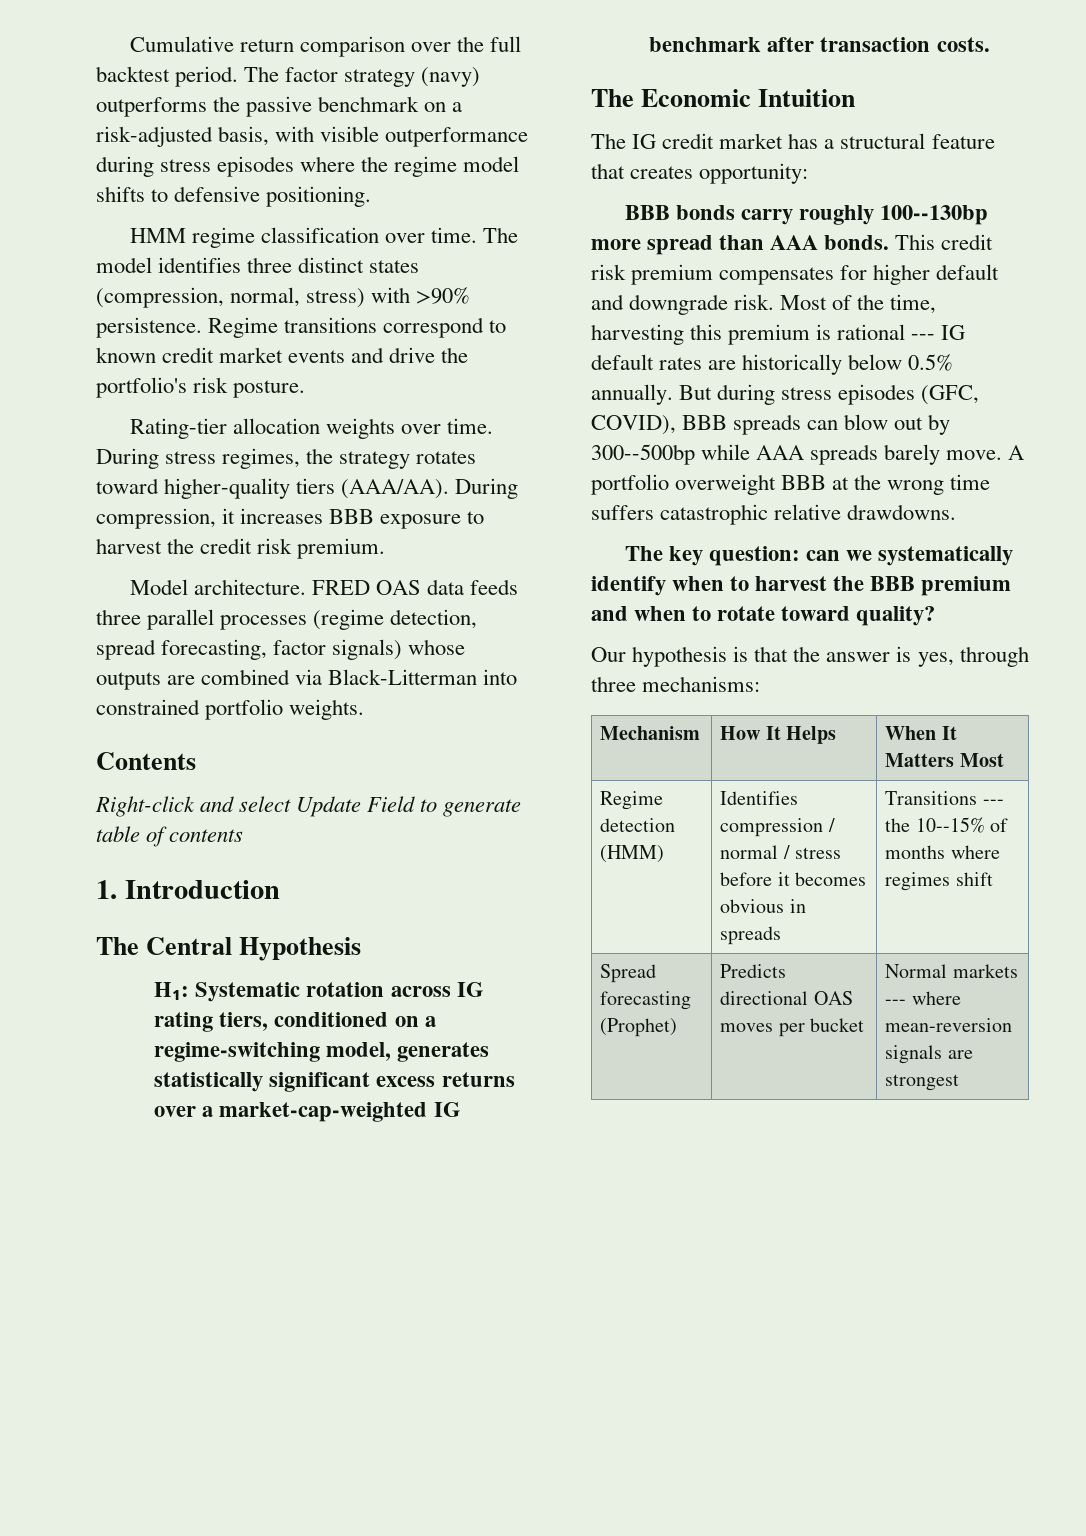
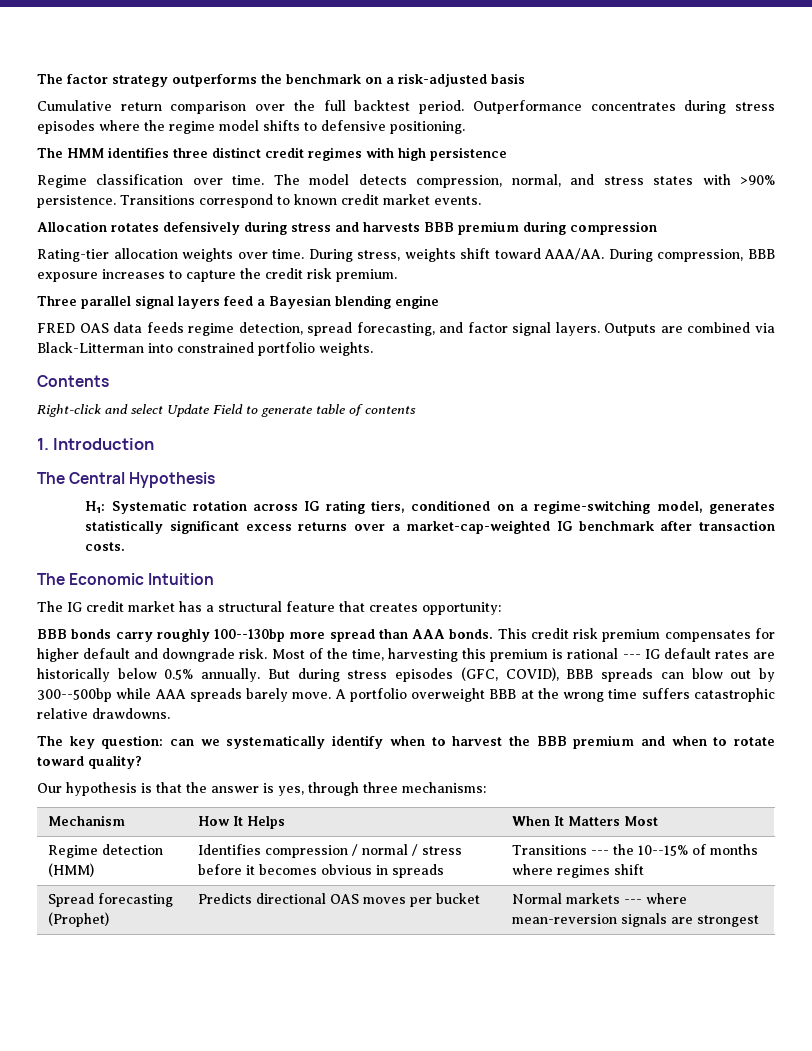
+ The factor strategy outperforms the benchmark on a risk-adjusted basis
- The factor strategy (navy) outperforms the passive benchmark on a risk-adjusted basis, with visible outperformance during stress episodes where the regime model shifts to defensive positioning.
+ Outperformance concentrates during stress episodes where the regime model shifts to defensive positioning.
- HMM regime classification over time.
+ The HMM identifies three distinct credit regimes with high persistence
+ Regime classification over time.
- The model identifies three distinct states (compression, normal, stress) with >90% persistence.
+ The model detects compression, normal, and stress states with >90% persistence.
- Regime transitions correspond to known credit market events and drive the portfolio's risk posture.
+ Transitions correspond to known credit market events.
+ Allocation rotates defensively during stress and harvests BBB premium during compression
- During stress regimes, the strategy rotates toward higher-quality tiers (AAA/AA). During compression, it increases BBB exposure to harvest the credit risk premium.
- Model architecture. FRED OAS data feeds three parallel processes (regime detection, spread forecasting, factor signals) whose outputs are combined via Black-Litterman into constrained portfolio weights.
+ During stress, weights shift toward AAA/AA. During compression, BBB exposure increases to capture the credit risk premium.
+ Three parallel signal layers feed a Bayesian blending engine
+ FRED OAS data feeds regime detection, spread forecasting, and factor signal layers. Outputs are combined via Black-Litterman into constrained portfolio weights.

